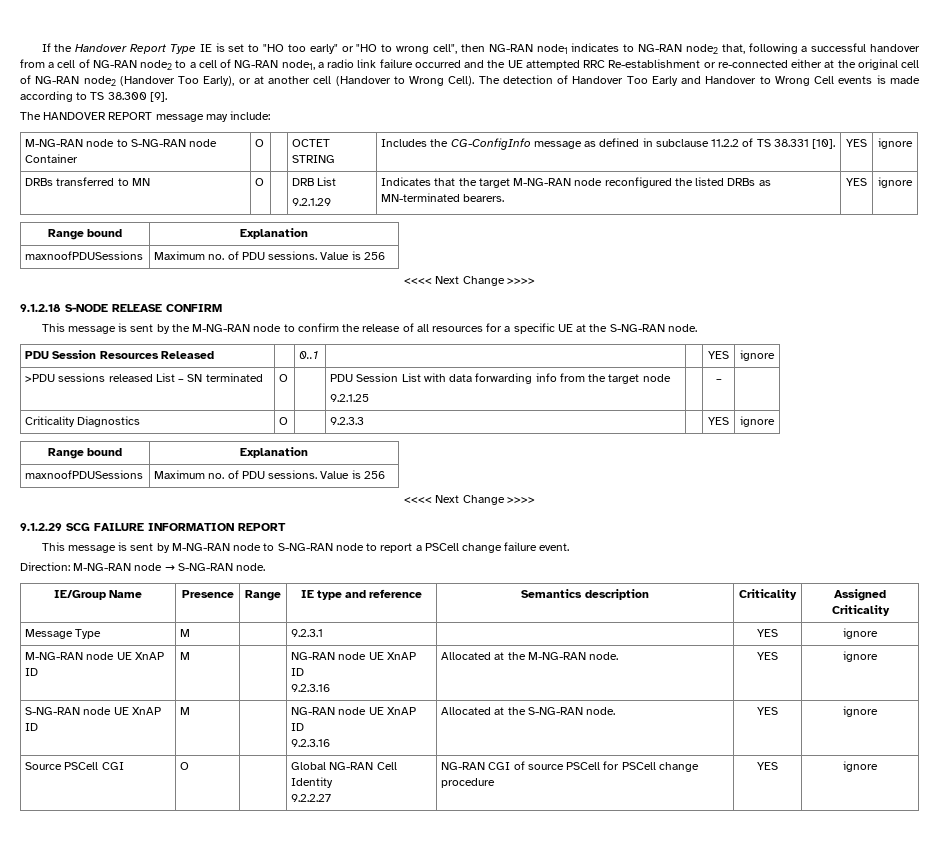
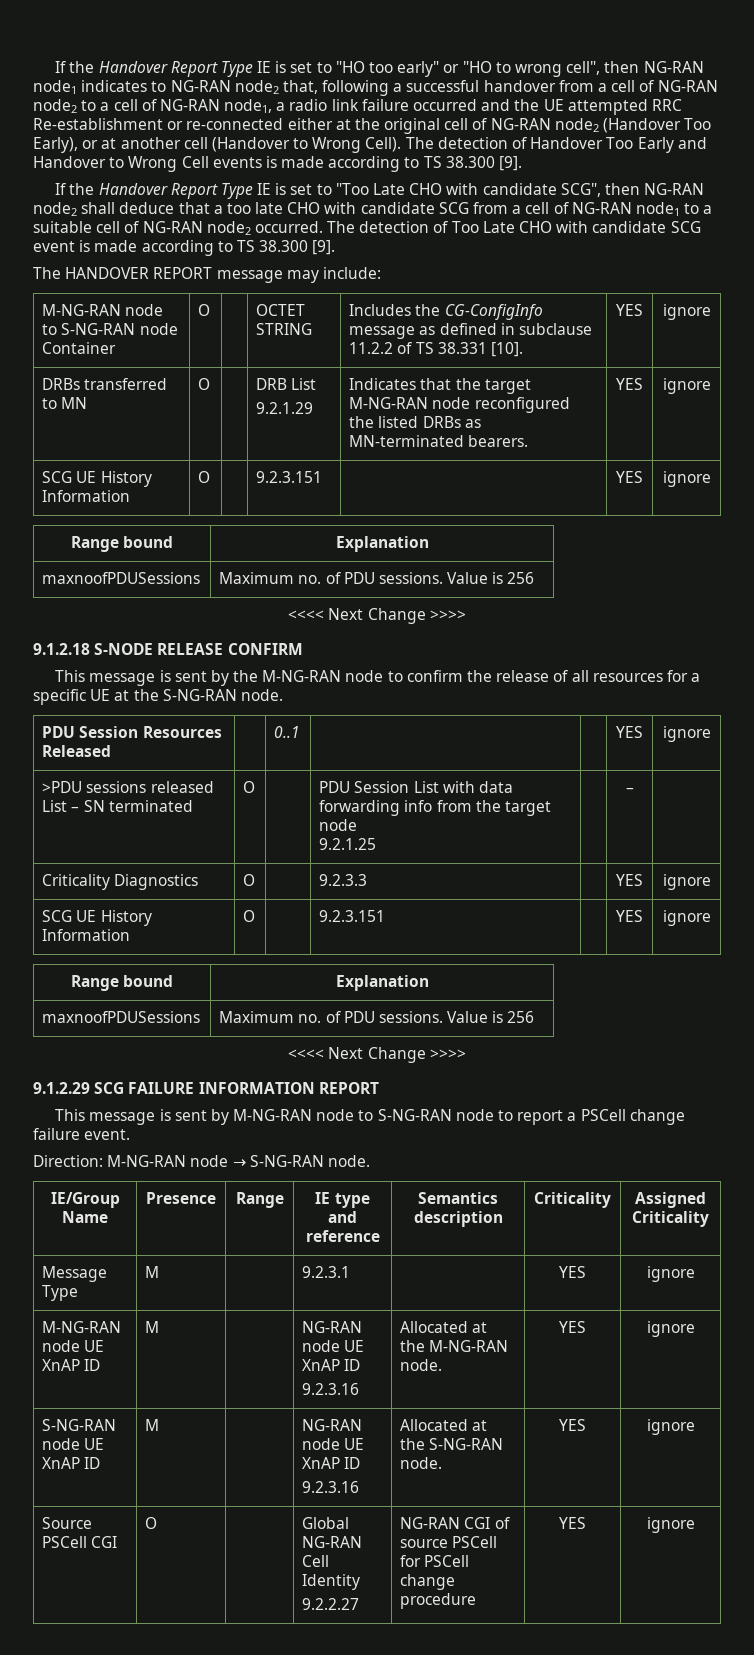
+ If the Handover Report Type IE is set to "Too Late CHO with candidate SCG", then NG-RAN node2 shall deduce that a too late CHO with candidate SCG from a cell of NG-RAN node1 to a suitable cell of NG-RAN node2 occurred. The detection of Too Late CHO with candidate SCG event is made according to TS 38.300 [9].
  DRBs transferred to MN | O | | DRB List
  9.2.1.29 | Indicates that the target M-NG-RAN node reconfigured the listed DRBs as MN-terminated bearers. | YES | ignore
+ SCG UE History Information | O | | 9.2.3.151 | | YES | ignore
  Criticality Diagnostics | O | | 9.2.3.3 | | YES | ignore
+ SCG UE History Information | O | | 9.2.3.151 | | YES | ignore

